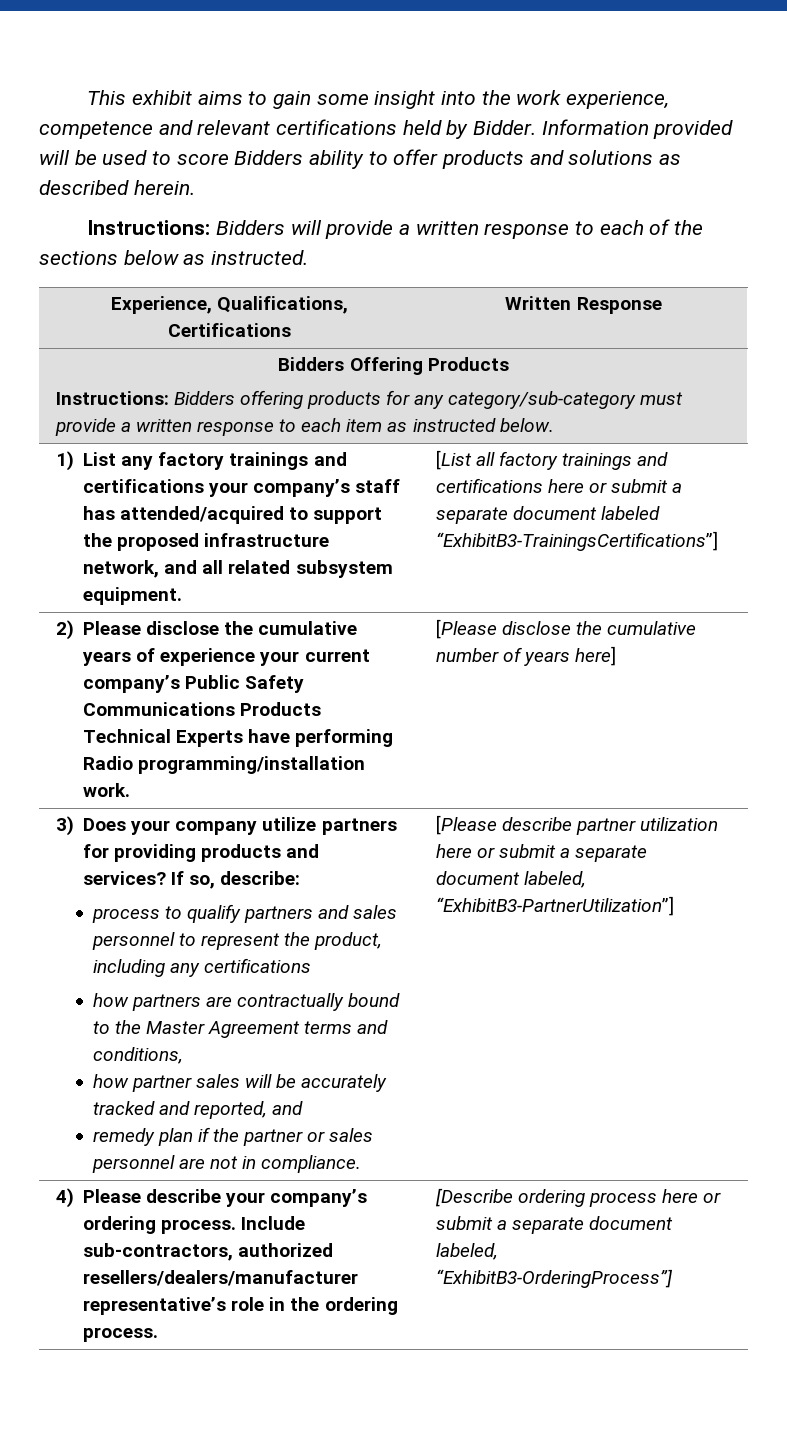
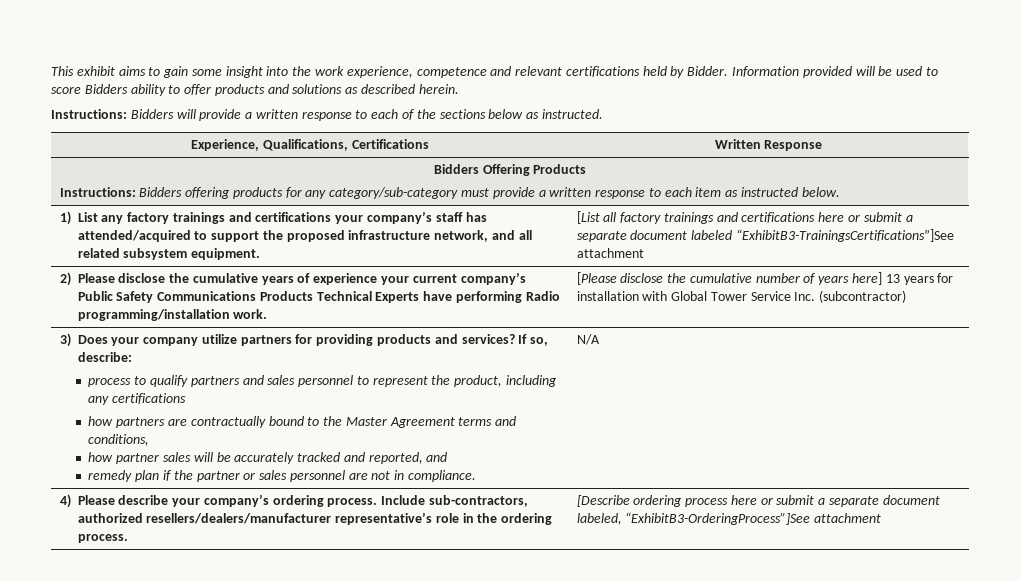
- 1) List any factory trainings and certifications your company’s staff has attended/acquired to support the proposed infrastructure network, and all related subsystem equipment. | [List all factory trainings and certifications here or submit a separate document labeled “ExhibitB3-TrainingsCertifications”]
+ 1) List any factory trainings and certifications your company’s staff has attended/acquired to support the proposed infrastructure network, and all related subsystem equipment. | [List all factory trainings and certifications here or submit a separate document labeled “ExhibitB3-TrainingsCertifications”]See attachment
- 2) Please disclose the cumulative years of experience your current company’s Public Safety Communications Products Technical Experts have performing Radio programming/installation work. | [Please disclose the cumulative number of years here]
+ 2) Please disclose the cumulative years of experience your current company’s Public Safety Communications Products Technical Experts have performing Radio programming/installation work. | [Please disclose the cumulative number of years here] 13 years for installation with Global Tower Service Inc. (subcontractor)
- [Please describe partner utilization here or submit a separate document labeled, “ExhibitB3-PartnerUtilization”]
+ N/A
- 4) Please describe your company’s ordering process. Include sub-contractors, authorized resellers/dealers/manufacturer representative’s role in the ordering process. | [Describe ordering process here or submit a separate document labeled, “ExhibitB3-OrderingProcess”]
+ 4) Please describe your company’s ordering process. Include sub-contractors, authorized resellers/dealers/manufacturer representative’s role in the ordering process. | [Describe ordering process here or submit a separate document labeled, “ExhibitB3-OrderingProcess”]See attachment

